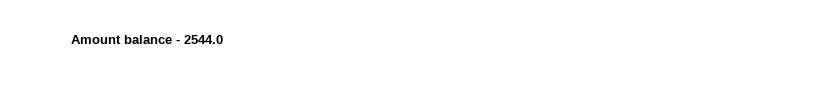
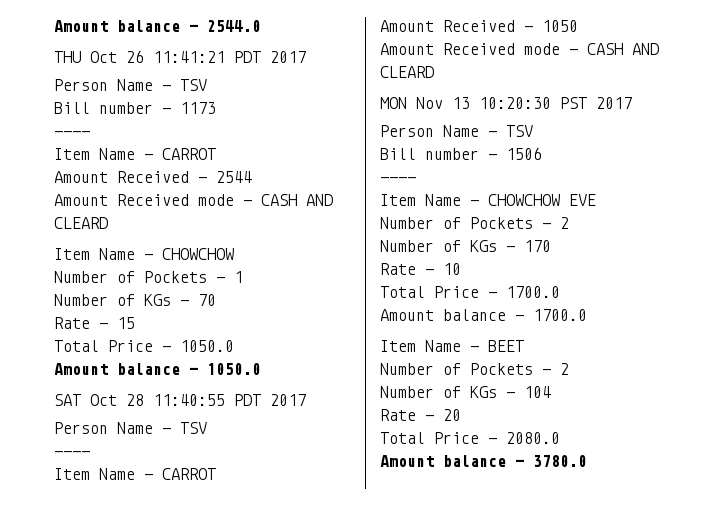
+ THU Oct 26 11:41:21 PDT 2017
+ Person Name - TSV
+ Bill number - 1173
+ ----
+ Item Name - CARROT
+ Amount Received - 2544
+ Amount Received mode - CASH AND CLEARD
+ Item Name - CHOWCHOW
+ Number of Pockets - 1
+ Number of KGs - 70
+ Rate - 15
+ Total Price - 1050.0
+ Amount balance - 1050.0
+ SAT Oct 28 11:40:55 PDT 2017
+ Person Name - TSV
+ ----
+ Item Name - CARROT
+ Amount Received - 1050
+ Amount Received mode - CASH AND CLEARD
+ MON Nov 13 10:20:30 PST 2017
+ Person Name - TSV
+ Bill number - 1506
+ ----
+ Item Name - CHOWCHOW EVE
+ Number of Pockets - 2
+ Number of KGs - 170
+ Rate - 10
+ Total Price - 1700.0
+ Amount balance - 1700.0
+ Item Name - BEET
+ Number of Pockets - 2
+ Number of KGs - 104
+ Rate - 20
+ Total Price - 2080.0
+ Amount balance - 3780.0

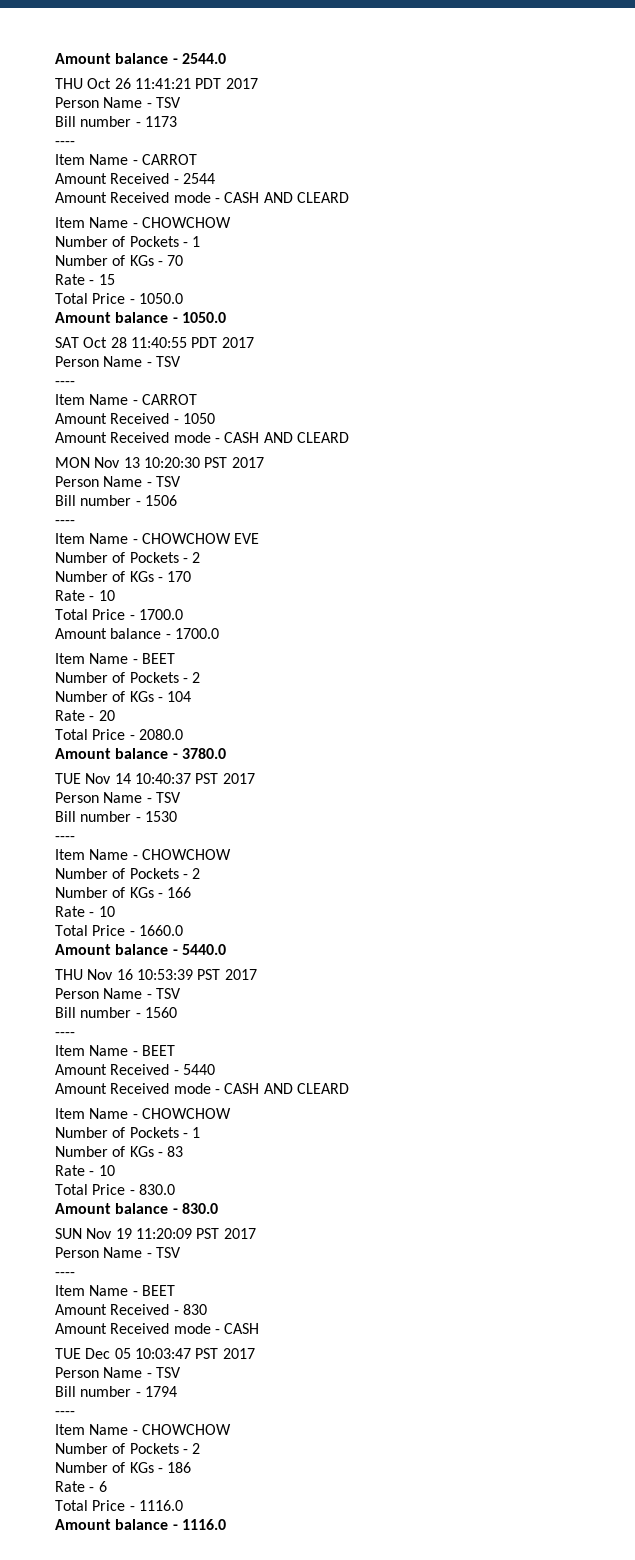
+ TUE Nov 14 10:40:37 PST 2017
+ Person Name - TSV
+ Bill number - 1530
+ ----
+ Item Name - CHOWCHOW
+ Number of Pockets - 2
+ Number of KGs - 166
+ Rate - 10
+ Total Price - 1660.0
+ Amount balance - 5440.0
+ THU Nov 16 10:53:39 PST 2017
+ Person Name - TSV
+ Bill number - 1560
+ ----
+ Item Name - BEET
+ Amount Received - 5440
+ Amount Received mode - CASH AND CLEARD
+ Item Name - CHOWCHOW
+ Number of Pockets - 1
+ Number of KGs - 83
+ Rate - 10
+ Total Price - 830.0
+ Amount balance - 830.0
+ SUN Nov 19 11:20:09 PST 2017
+ Person Name - TSV
+ ----
+ Item Name - BEET
+ Amount Received - 830
+ Amount Received mode - CASH
+ TUE Dec 05 10:03:47 PST 2017
+ Person Name - TSV
+ Bill number - 1794
+ ----
+ Item Name - CHOWCHOW
+ Number of Pockets - 2
+ Number of KGs - 186
+ Rate - 6
+ Total Price - 1116.0
+ Amount balance - 1116.0

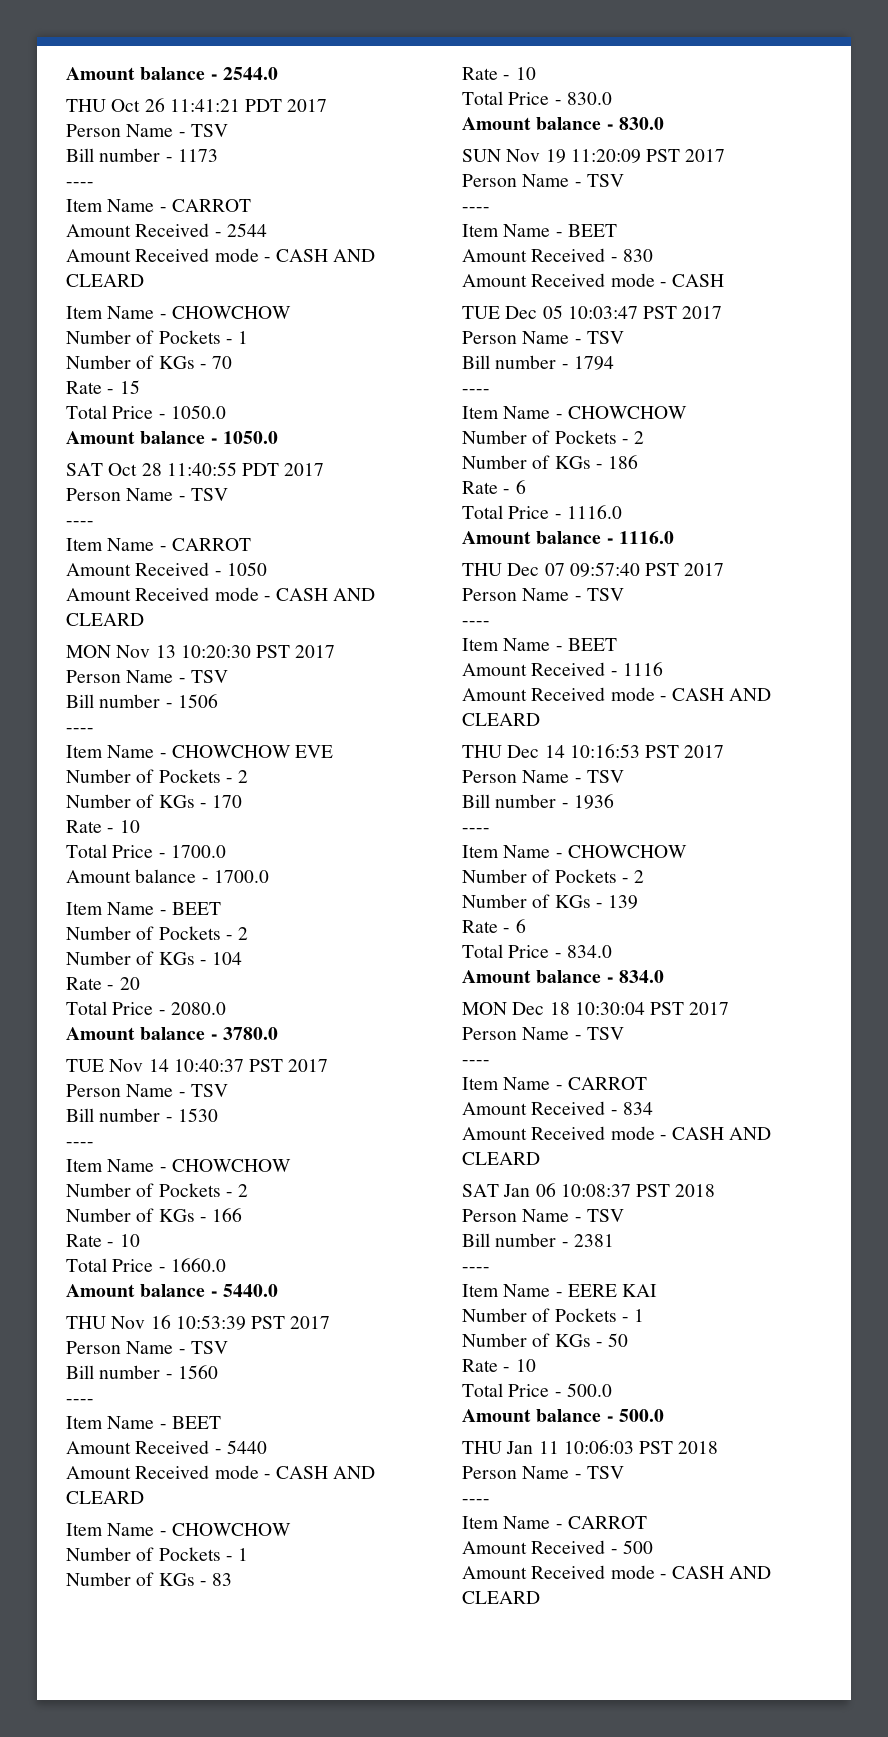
+ THU Dec 07 09:57:40 PST 2017
+ Person Name - TSV
+ ----
+ Item Name - BEET
+ Amount Received - 1116
+ Amount Received mode - CASH AND CLEARD
+ THU Dec 14 10:16:53 PST 2017
+ Person Name - TSV
+ Bill number - 1936
+ ----
+ Item Name - CHOWCHOW
+ Number of Pockets - 2
+ Number of KGs - 139
+ Rate - 6
+ Total Price - 834.0
+ Amount balance - 834.0
+ MON Dec 18 10:30:04 PST 2017
+ Person Name - TSV
+ ----
+ Item Name - CARROT
+ Amount Received - 834
+ Amount Received mode - CASH AND CLEARD
+ SAT Jan 06 10:08:37 PST 2018
+ Person Name - TSV
+ Bill number - 2381
+ ----
+ Item Name - EERE KAI
+ Number of Pockets - 1
+ Number of KGs - 50
+ Rate - 10
+ Total Price - 500.0
+ Amount balance - 500.0
+ THU Jan 11 10:06:03 PST 2018
+ Person Name - TSV
+ ----
+ Item Name - CARROT
+ Amount Received - 500
+ Amount Received mode - CASH AND CLEARD

